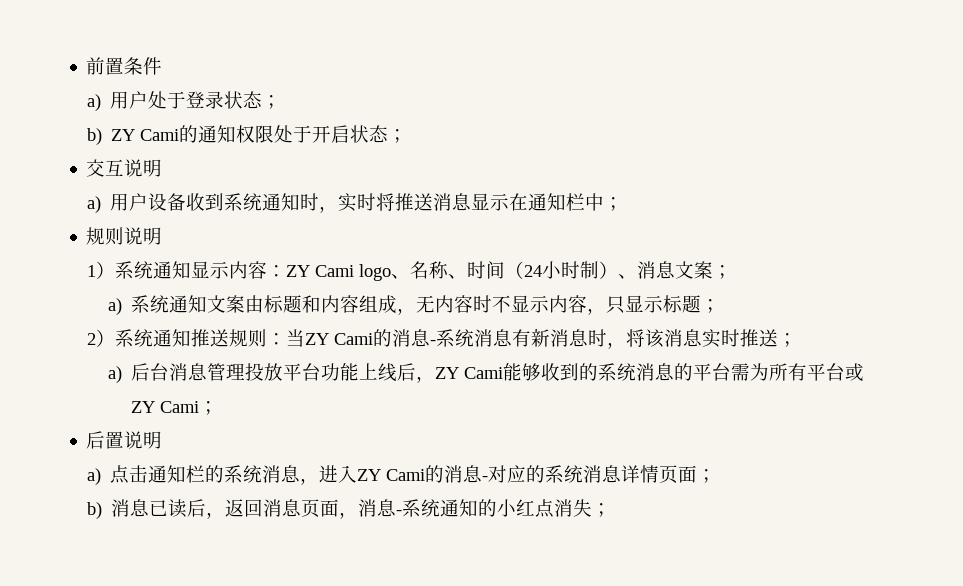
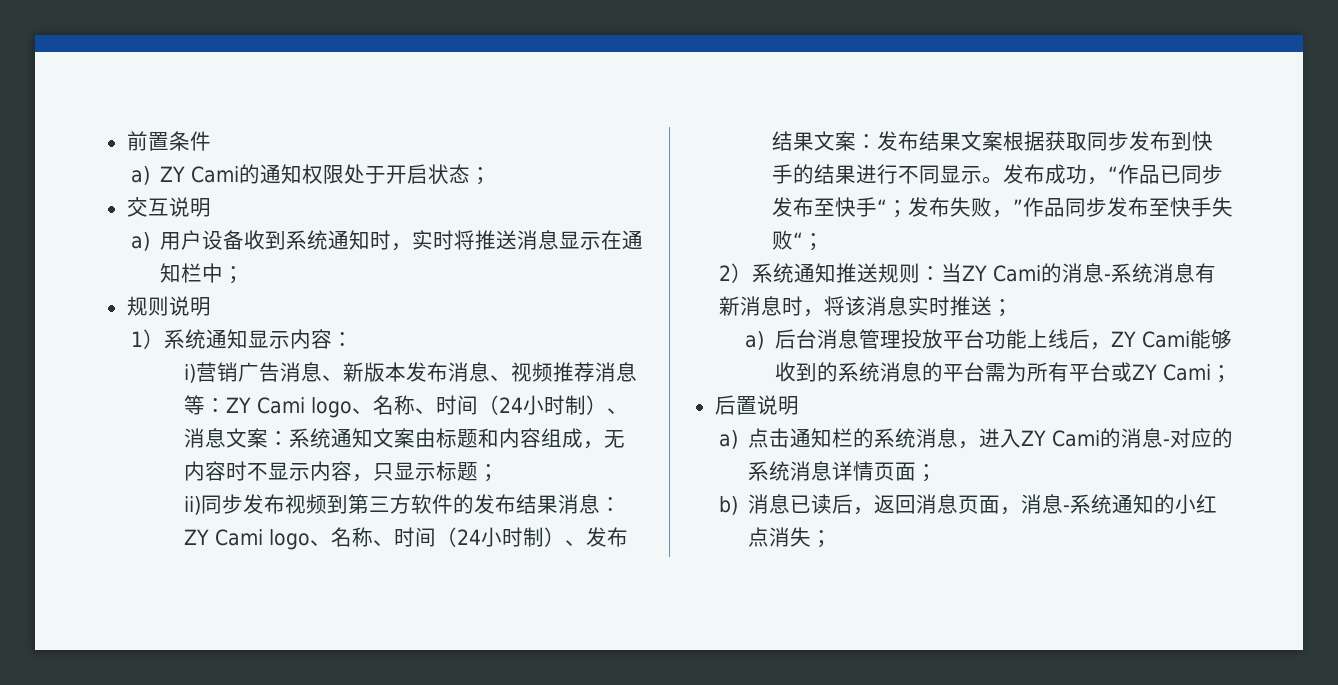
- a)用户处于登录状态；
- b) ZY Cami的通知权限处于开启状态；
+ a) ZY Cami的通知权限处于开启状态；
- 1）系统通知显示内容：ZY Cami logo、名称、时间（24小时制）、消息文案；
- a)系统通知文案由标题和内容组成，无内容时不显示内容，只显示标题；
+ 1）系统通知显示内容：
+ i)营销广告消息、新版本发布消息、视频推荐消息等：ZY Cami logo、名称、时间（24小时制）、消息文案：系统通知文案由标题和内容组成，无内容时不显示内容，只显示标题；
+ ii)同步发布视频到第三方软件的发布结果消息：ZY Cami logo、名称、时间（24小时制）、发布结果文案：发布结果文案根据获取同步发布到快手的结果进行不同显示。发布成功，“作品已同步发布至快手“；发布失败，”作品同步发布至快手失败“；

